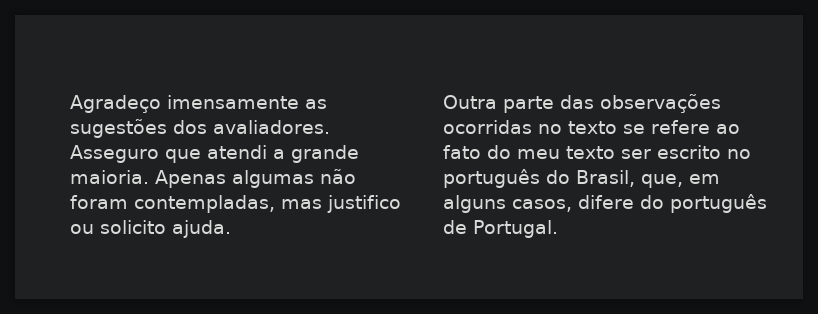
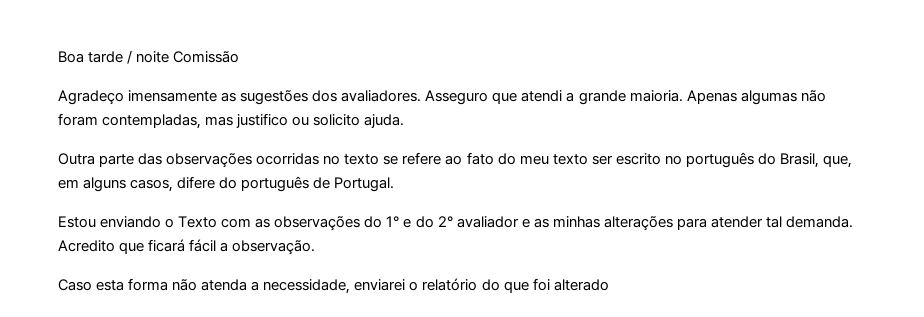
+ Boa tarde / noite Comissão
+ Estou enviando o Texto com as observações do 1° e do 2° avaliador e as minhas alterações para atender tal demanda. Acredito que ficará fácil a observação.
+ Caso esta forma não atenda a necessidade, enviarei o relatório do que foi alterado

